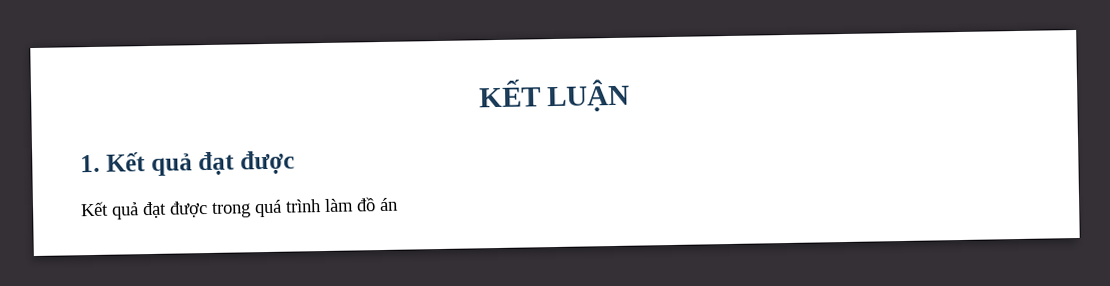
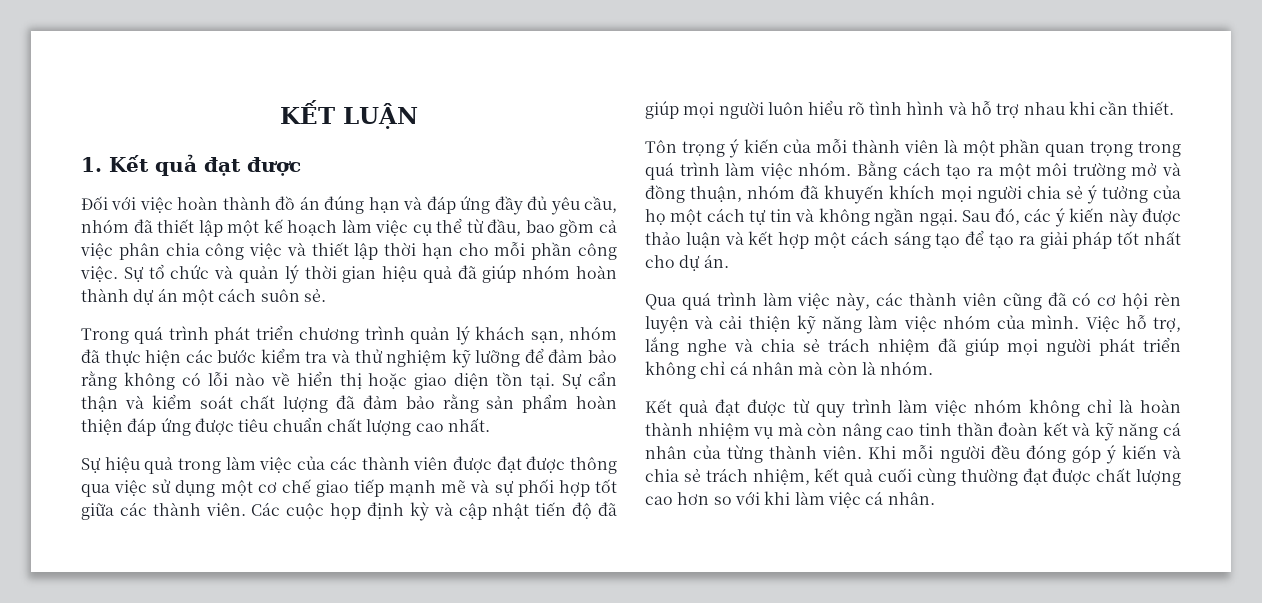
- Kết quả đạt được trong quá trình làm đồ án
+ Đối với việc hoàn thành đồ án đúng hạn và đáp ứng đầy đủ yêu cầu, nhóm đã thiết lập một kế hoạch làm việc cụ thể từ đầu, bao gồm cả việc phân chia công việc và thiết lập thời hạn cho mỗi phần công việc. Sự tổ chức và quản lý thời gian hiệu quả đã giúp nhóm hoàn thành dự án một cách suôn sẻ.
+ Trong quá trình phát triển chương trình quản lý khách sạn, nhóm đã thực hiện các bước kiểm tra và thử nghiệm kỹ lưỡng để đảm bảo rằng không có lỗi nào về hiển thị hoặc giao diện tồn tại. Sự cẩn thận và kiểm soát chất lượng đã đảm bảo rằng sản phẩm hoàn thiện đáp ứng được tiêu chuẩn chất lượng cao nhất.
+ Sự hiệu quả trong làm việc của các thành viên được đạt được thông qua việc sử dụng một cơ chế giao tiếp mạnh mẽ và sự phối hợp tốt giữa các thành viên. Các cuộc họp định kỳ và cập nhật tiến độ đã giúp mọi người luôn hiểu rõ tình hình và hỗ trợ nhau khi cần thiết.
+ Tôn trọng ý kiến của mỗi thành viên là một phần quan trọng trong quá trình làm việc nhóm. Bằng cách tạo ra một môi trường mở và đồng thuận, nhóm đã khuyến khích mọi người chia sẻ ý tưởng của họ một cách tự tin và không ngần ngại. Sau đó, các ý kiến này được thảo luận và kết hợp một cách sáng tạo để tạo ra giải pháp tốt nhất cho dự án.
+ Qua quá trình làm việc này, các thành viên cũng đã có cơ hội rèn luyện và cải thiện kỹ năng làm việc nhóm của mình. Việc hỗ trợ, lắng nghe và chia sẻ trách nhiệm đã giúp mọi người phát triển không chỉ cá nhân mà còn là nhóm.
+ Kết quả đạt được từ quy trình làm việc nhóm không chỉ là hoàn thành nhiệm vụ mà còn nâng cao tinh thần đoàn kết và kỹ năng cá nhân của từng thành viên. Khi mỗi người đều đóng góp ý kiến và chia sẻ trách nhiệm, kết quả cuối cùng thường đạt được chất lượng cao hơn so với khi làm việc cá nhân.

